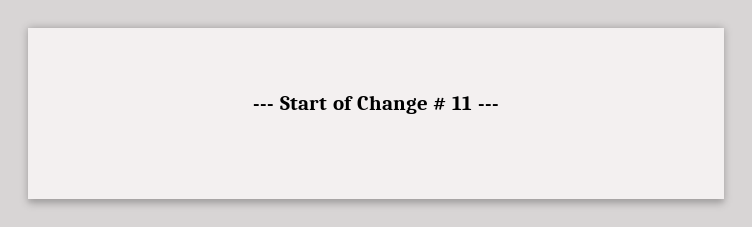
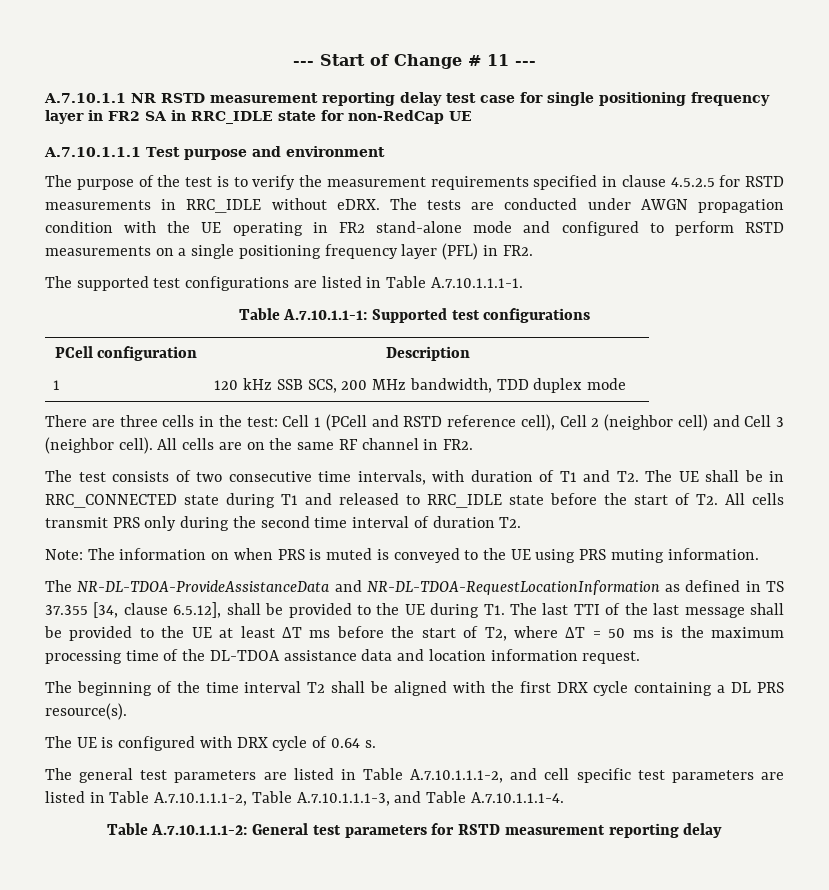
+ A.7.10.1.1 NR RSTD measurement reporting delay test case for single positioning frequency layer in FR2 SA in RRC_IDLE state for non-RedCap UE
+ A.7.10.1.1.1 Test purpose and environment
+ The purpose of the test is to verify the measurement requirements specified in clause 4.5.2.5 for RSTD measurements in RRC_IDLE without eDRX. The tests are conducted under AWGN propagation condition with the UE operating in FR2 stand-alone mode and configured to perform RSTD measurements on a single positioning frequency layer (PFL) in FR2.
+ The supported test configurations are listed in Table A.7.10.1.1.1-1.
+ Table A.7.10.1.1-1: Supported test configurations
+ PCell configuration | Description
+ 1 | 120 kHz SSB SCS, 200 MHz bandwidth, TDD duplex mode
+ There are three cells in the test: Cell 1 (PCell and RSTD reference cell), Cell 2 (neighbor cell) and Cell 3 (neighbor cell). All cells are on the same RF channel in FR2.
+ The test consists of two consecutive time intervals, with duration of T1 and T2. The UE shall be in RRC_CONNECTED state during T1 and released to RRC_IDLE state before the start of T2. All cells transmit PRS only during the second time interval of duration T2.
+ Note: The information on when PRS is muted is conveyed to the UE using PRS muting information.
+ The NR-DL-TDOA-ProvideAssistanceData and NR-DL-TDOA-RequestLocationInformation as defined in TS 37.355 [34, clause 6.5.12], shall be provided to the UE during T1. The last TTI of the last message shall be provided to the UE at least ΔT ms before the start of T2, where ΔT = 50 ms is the maximum processing time of the DL-TDOA assistance data and location information request.
+ The beginning of the time interval T2 shall be aligned with the first DRX cycle containing a DL PRS resource(s).
+ The UE is configured with DRX cycle of 0.64 s.
+ The general test parameters are listed in Table A.7.10.1.1.1-2, and cell specific test parameters are listed in Table A.7.10.1.1.1-2, Table A.7.10.1.1.1-3, and Table A.7.10.1.1.1-4.
+ Table A.7.10.1.1.1-2: General test parameters for RSTD measurement reporting delay

